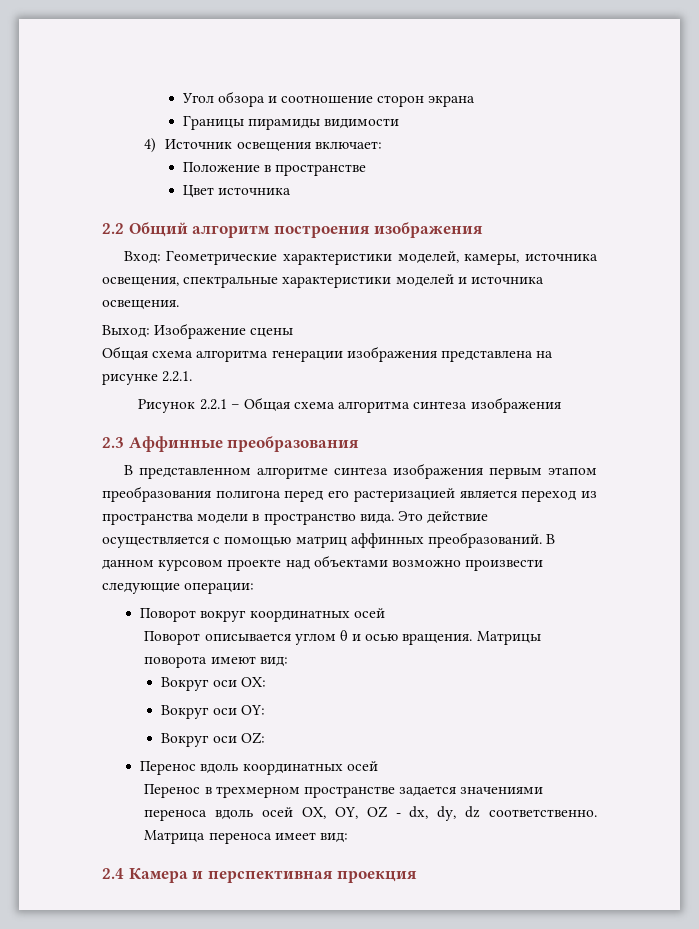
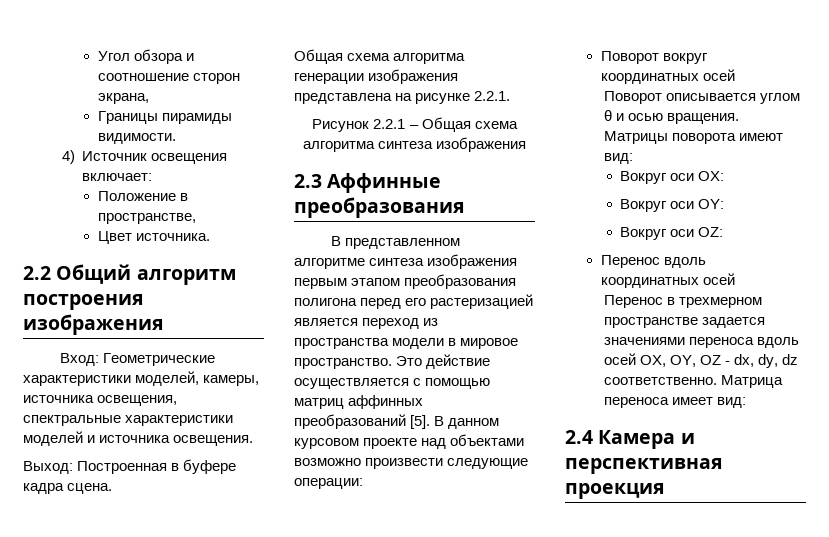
- Угол обзора и соотношение сторон экрана
+ Угол обзора и соотношение сторон экрана,
- Границы пирамиды видимости
+ Границы пирамиды видимости.
- Положение в пространстве
+ Положение в пространстве,
- Цвет источника
+ Цвет источника.
- Выход: Изображение сцены
+ Выход: Построенная в буфере кадра сцена.
- В представленном алгоритме синтеза изображения первым этапом преобразования полигона перед его растеризацией является переход из пространства модели в пространство вида.
+ В представленном алгоритме синтеза изображения первым этапом преобразования полигона перед его растеризацией является переход из пространства модели в мировое пространство.
- Это действие осуществляется с помощью матриц аффинных преобразований.
+ Это действие осуществляется с помощью матриц аффинных преобразований [5].

